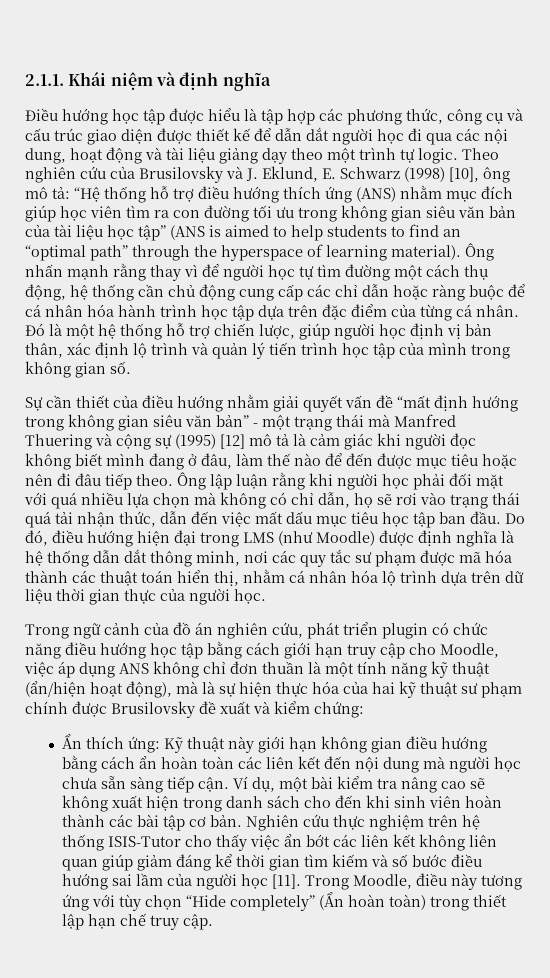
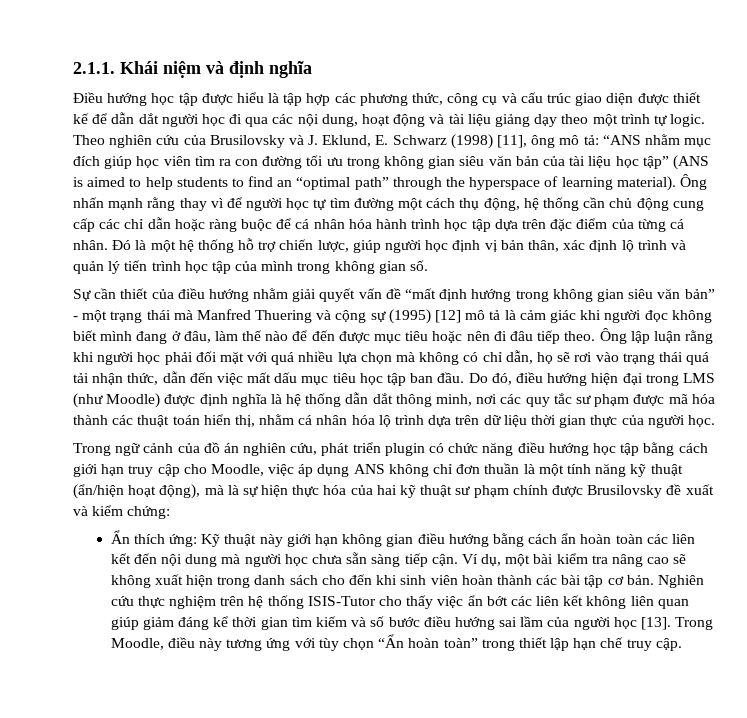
- Theo nghiên cứu của Brusilovsky và J. Eklund, E. Schwarz (1998) [10], ông mô tả: “Hệ thống hỗ trợ điều hướng thích ứng (ANS) nhằm mục đích giúp học viên tìm ra con đường tối ưu trong không gian siêu văn bản của tài liệu học tập” (ANS is aimed to help students to find an “optimal path” through the hyperspace of learning material).
+ Theo nghiên cứu của Brusilovsky và J. Eklund, E. Schwarz (1998) [11], ông mô tả: “ANS nhằm mục đích giúp học viên tìm ra con đường tối ưu trong không gian siêu văn bản của tài liệu học tập” (ANS is aimed to help students to find an “optimal path” through the hyperspace of learning material).
- Nghiên cứu thực nghiệm trên hệ thống ISIS-Tutor cho thấy việc ẩn bớt các liên kết không liên quan giúp giảm đáng kể thời gian tìm kiếm và số bước điều hướng sai lầm của người học [11].
+ Nghiên cứu thực nghiệm trên hệ thống ISIS-Tutor cho thấy việc ẩn bớt các liên kết không liên quan giúp giảm đáng kể thời gian tìm kiếm và số bước điều hướng sai lầm của người học [13].
- Trong Moodle, điều này tương ứng với tùy chọn “Hide completely” (Ẩn hoàn toàn) trong thiết lập hạn chế truy cập.
+ Trong Moodle, điều này tương ứng với tùy chọn “Ẩn hoàn toàn” trong thiết lập hạn chế truy cập.

